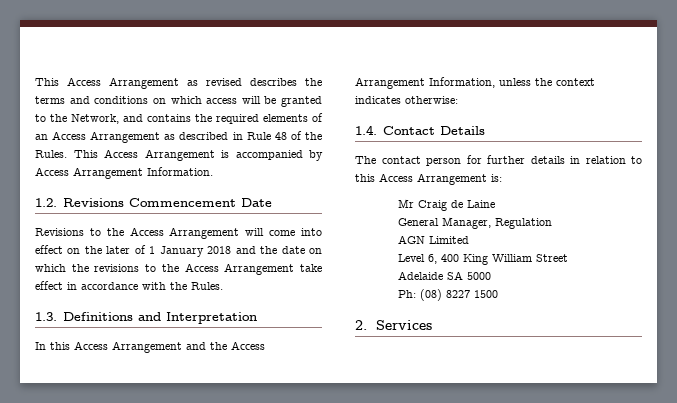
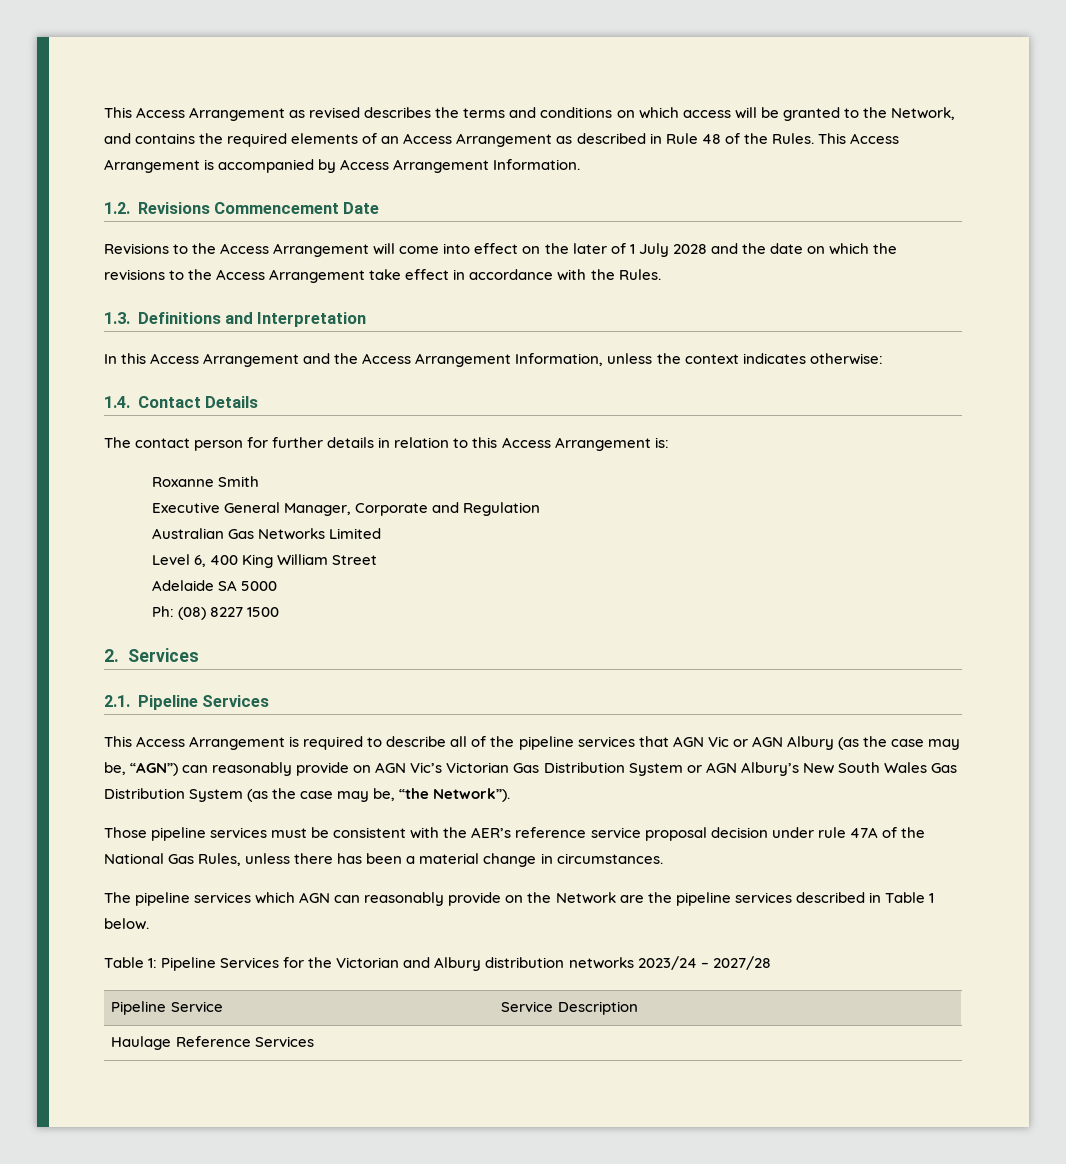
- Revisions to the Access Arrangement will come into effect on the later of 1 January 2018 and the date on which the revisions to the Access Arrangement take effect in accordance with the Rules.
+ Revisions to the Access Arrangement will come into effect on the later of 1 July 2028 and the date on which the revisions to the Access Arrangement take effect in accordance with the Rules.
- Mr Craig de Laine
- General Manager, Regulation
- AGN Limited
+ Roxanne Smith
+ Executive General Manager, Corporate and Regulation
+ Australian Gas Networks Limited
+ 2.1. Pipeline Services
+ This Access Arrangement is required to describe all of the pipeline services that AGN Vic or AGN Albury (as the case may be, “AGN”) can reasonably provide on AGN Vic’s Victorian Gas Distribution System or AGN Albury’s New South Wales Gas Distribution System (as the case may be, “the Network”).
+ Those pipeline services must be consistent with the AER’s reference service proposal decision under rule 47A of the National Gas Rules, unless there has been a material change in circumstances.
+ The pipeline services which AGN can reasonably provide on the Network are the pipeline services described in Table 1 below.
+ Table 1: Pipeline Services for the Victorian and Albury distribution networks 2023/24 – 2027/28
+ Pipeline Service | Service Description
+ Haulage Reference Services

